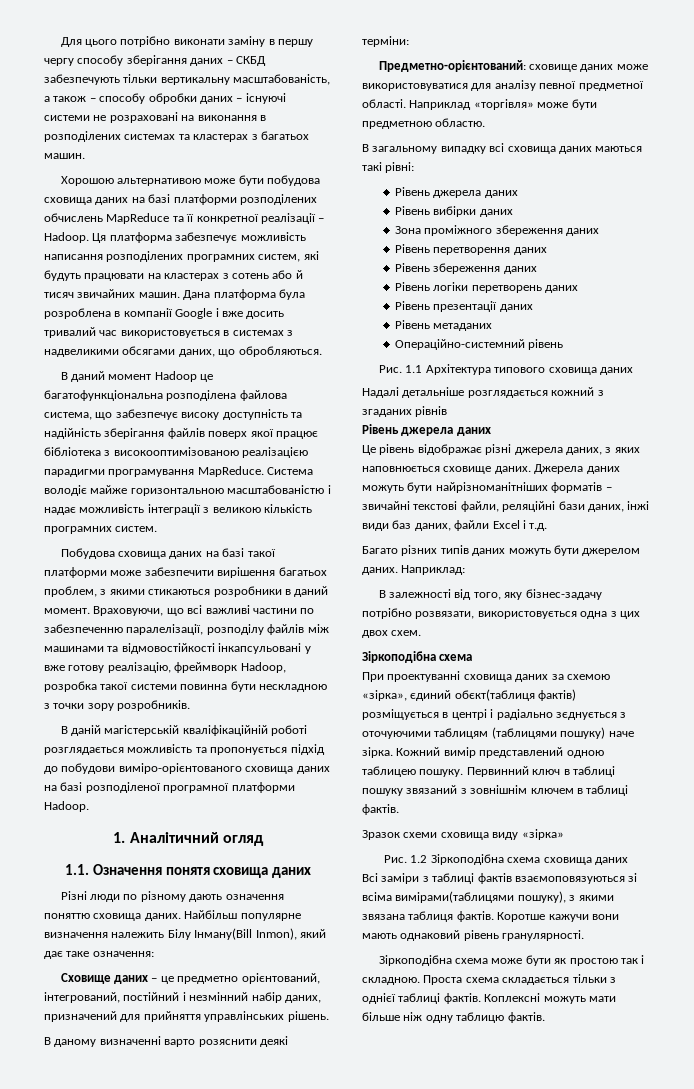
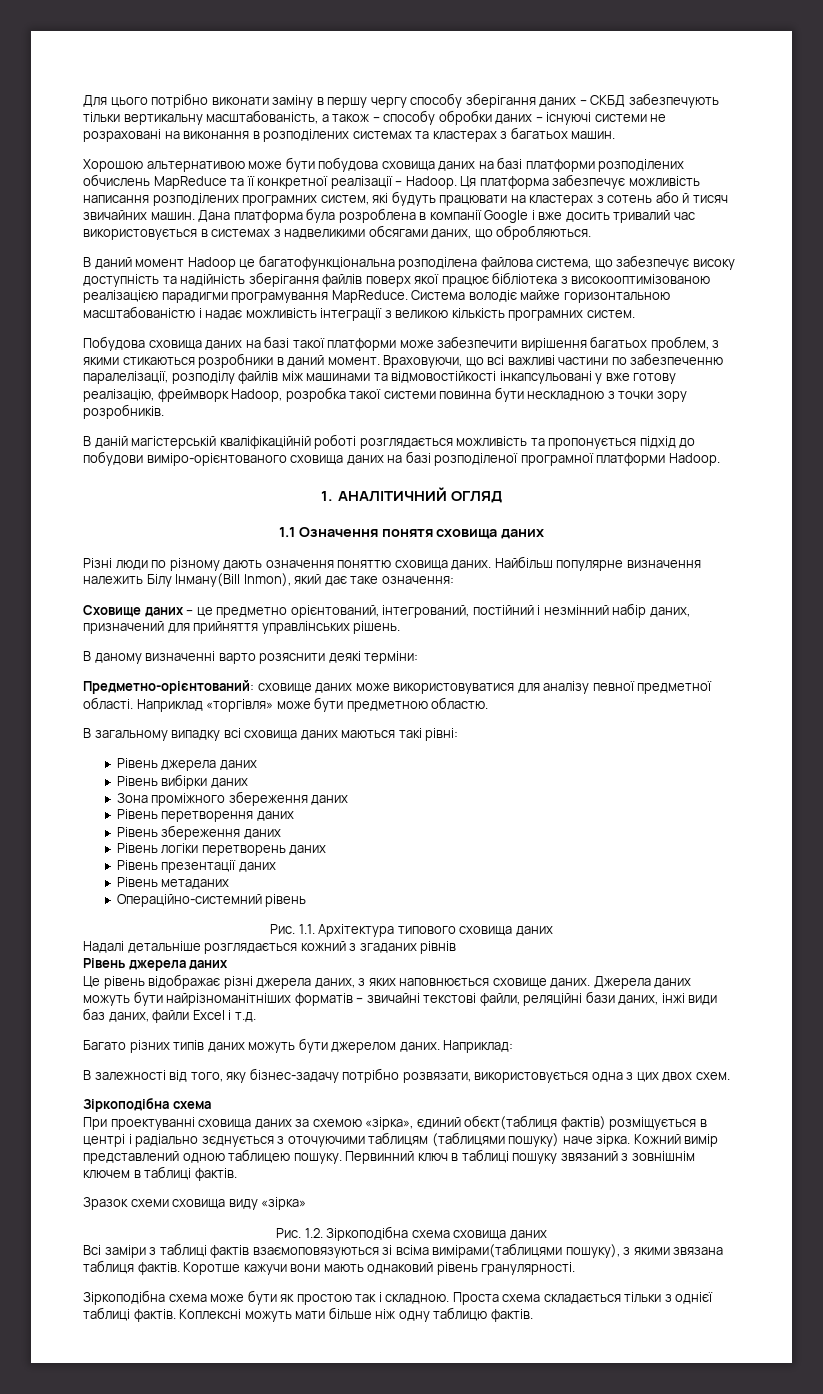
- 1. Аналітичний огляд
- 1.1. Означення понятя сховища даних
+ 1. АНАЛІТИЧНИЙ ОГЛЯД
+ 1.1 Означення понятя сховища даних
- Рис. 1.1 Архітектура типового сховища даних
+ Рис. 1.1. Архітектура типового сховища даних
- Рис. 1.2 Зіркоподібна схема сховища даних
+ Рис. 1.2. Зіркоподібна схема сховища даних

